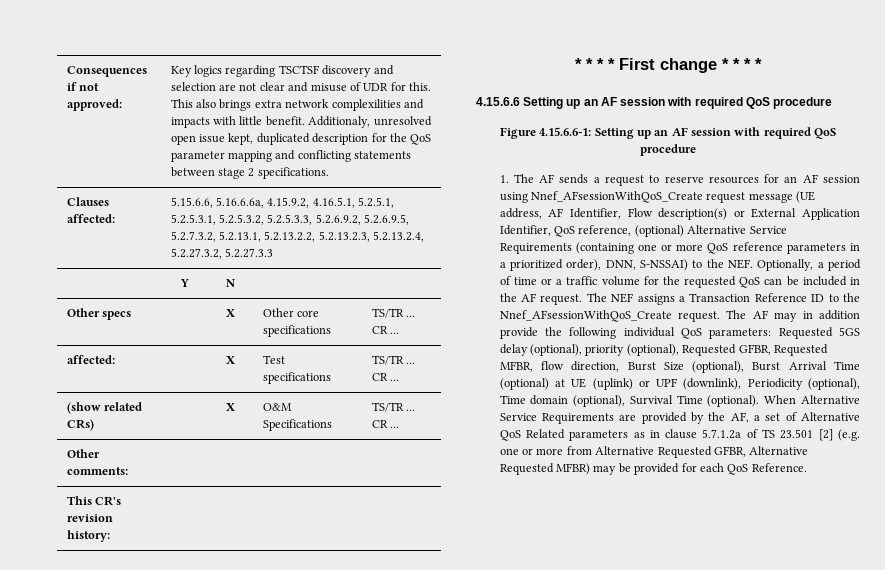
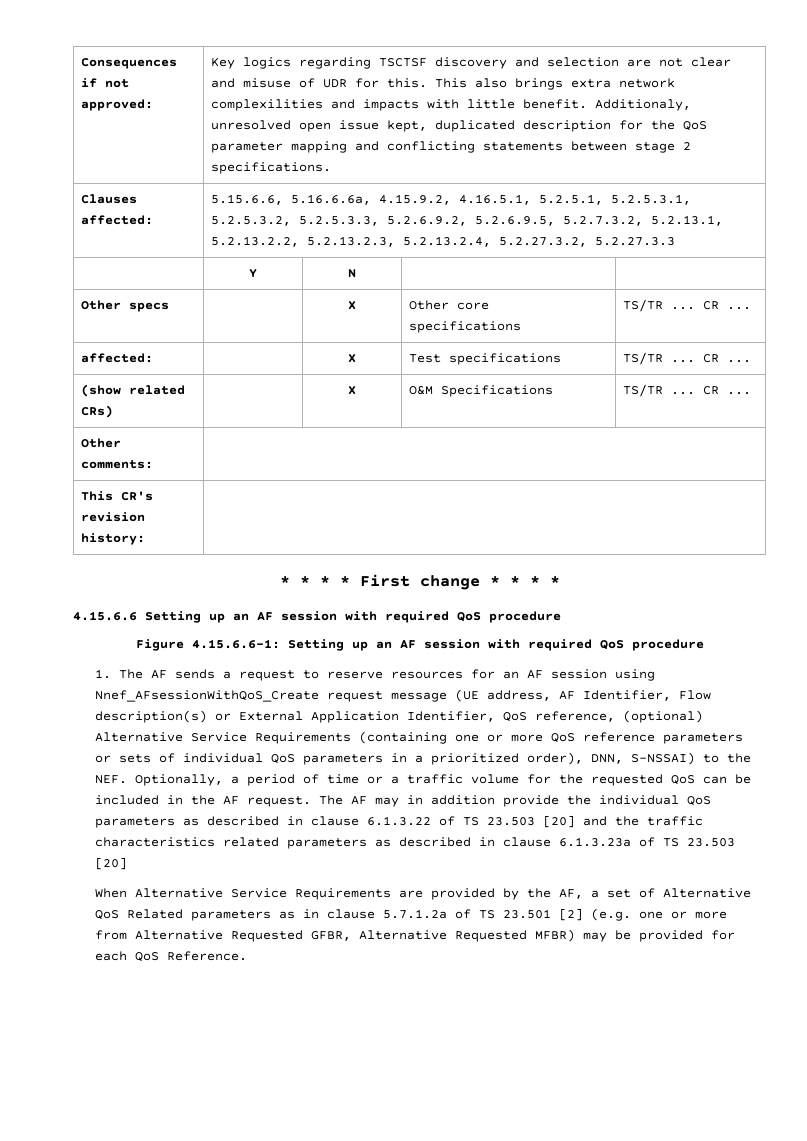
- 1. The AF sends a request to reserve resources for an AF session using Nnef_AFsessionWithQoS_Create request message (UE address, AF Identifier, Flow description(s) or External Application Identifier, QoS reference, (optional) Alternative Service Requirements (containing one or more QoS reference parameters in a prioritized order), DNN, S-NSSAI) to the NEF. Optionally, a period of time or a traffic volume for the requested QoS can be included in the AF request.
+ 1. The AF sends a request to reserve resources for an AF session using Nnef_AFsessionWithQoS_Create request message (UE address, AF Identifier, Flow description(s) or External Application Identifier, QoS reference, (optional) Alternative Service Requirements (containing one or more QoS reference parameters or sets of individual QoS parameters in a prioritized order), DNN, S-NSSAI) to the NEF. Optionally, a period of time or a traffic volume for the requested QoS can be included in the AF request.
- The NEF assigns a Transaction Reference ID to the Nnef_AFsessionWithQoS_Create request. The AF may in addition provide the following individual QoS parameters: Requested 5GS delay (optional), priority (optional), Requested GFBR, Requested MFBR, flow direction, Burst Size (optional), Burst Arrival Time (optional) at UE (uplink) or UPF (downlink), Periodicity (optional), Time domain (optional), Survival Time (optional). When Alternative Service Requirements are provided by the AF, a set of Alternative QoS Related parameters as in clause 5.7.1.2a of TS 23.501 [2] (e.g. one or more from Alternative Requested GFBR, Alternative Requested MFBR) may be provided for each QoS Reference.
+ The AF may in addition provide the individual QoS parameters as described in clause 6.1.3.22 of TS 23.503 [20] and the traffic characteristics related parameters as described in clause 6.1.3.23a of TS 23.503 [20]
+ When Alternative Service Requirements are provided by the AF, a set of Alternative QoS Related parameters as in clause 5.7.1.2a of TS 23.501 [2] (e.g. one or more from Alternative Requested GFBR, Alternative Requested MFBR) may be provided for each QoS Reference.

